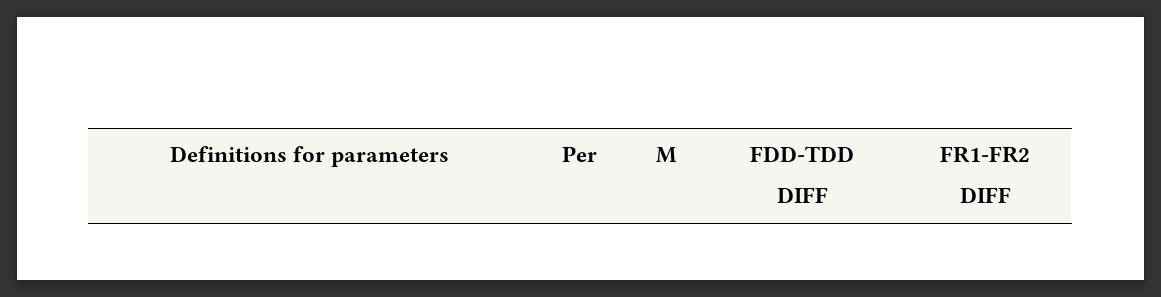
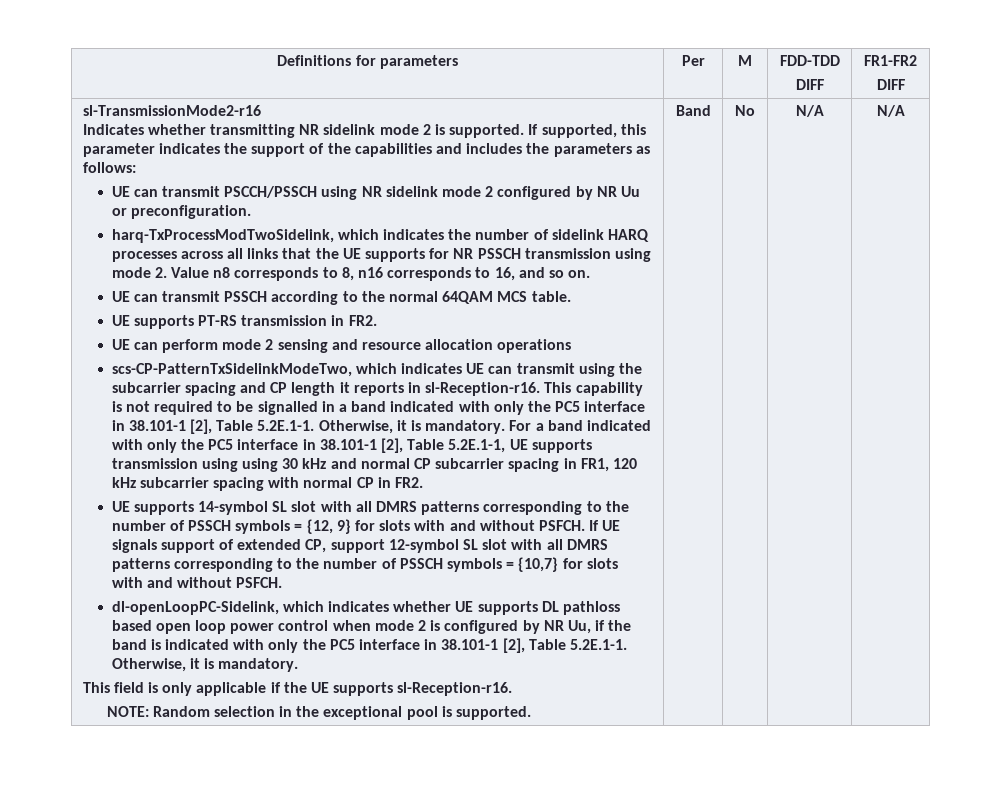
+ sl-TransmissionMode2-r16
+ Indicates whether transmitting NR sidelink mode 2 is supported. If supported, this parameter indicates the support of the capabilities and includes the parameters as follows:
+ UE can transmit PSCCH/PSSCH using NR sidelink mode 2 configured by NR Uu or preconfiguration.
+ harq-TxProcessModTwoSidelink, which indicates the number of sidelink HARQ processes across all links that the UE supports for NR PSSCH transmission using mode 2. Value n8 corresponds to 8, n16 corresponds to 16, and so on.
+ UE can transmit PSSCH according to the normal 64QAM MCS table.
+ UE supports PT-RS transmission in FR2.
+ UE can perform mode 2 sensing and resource allocation operations
+ scs-CP-PatternTxSidelinkModeTwo, which indicates UE can transmit using the subcarrier spacing and CP length it reports in sl-Reception-r16. This capability is not required to be signalled in a band indicated with only the PC5 interface in 38.101-1 [2], Table 5.2E.1-1. Otherwise, it is mandatory. For a band indicated with only the PC5 interface in 38.101-1 [2], Table 5.2E.1-1, UE supports transmission using using 30 kHz and normal CP subcarrier spacing in FR1, 120 kHz subcarrier spacing with normal CP in FR2.
+ UE supports 14-symbol SL slot with all DMRS patterns corresponding to the number of PSSCH symbols = {12, 9} for slots with and without PSFCH. If UE signals support of extended CP, support 12-symbol SL slot with all DMRS patterns corresponding to the number of PSSCH symbols = {10,7} for slots with and without PSFCH.
+ dl-openLoopPC-Sidelink, which indicates whether UE supports DL pathloss based open loop power control when mode 2 is configured by NR Uu, if the band is indicated with only the PC5 interface in 38.101-1 [2], Table 5.2E.1-1. Otherwise, it is mandatory.
+ This field is only applicable if the UE supports sl-Reception-r16.
+ NOTE: Random selection in the exceptional pool is supported. | Band | No | N/A | N/A

